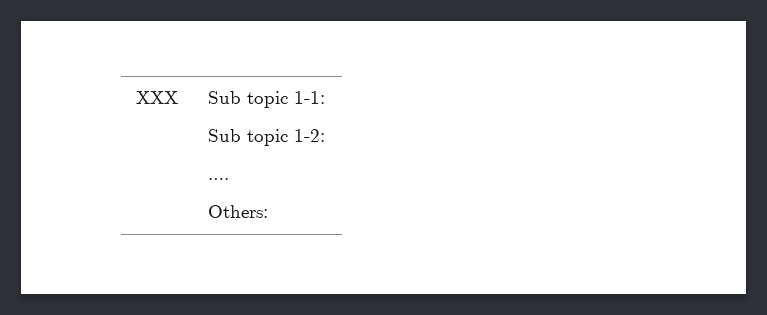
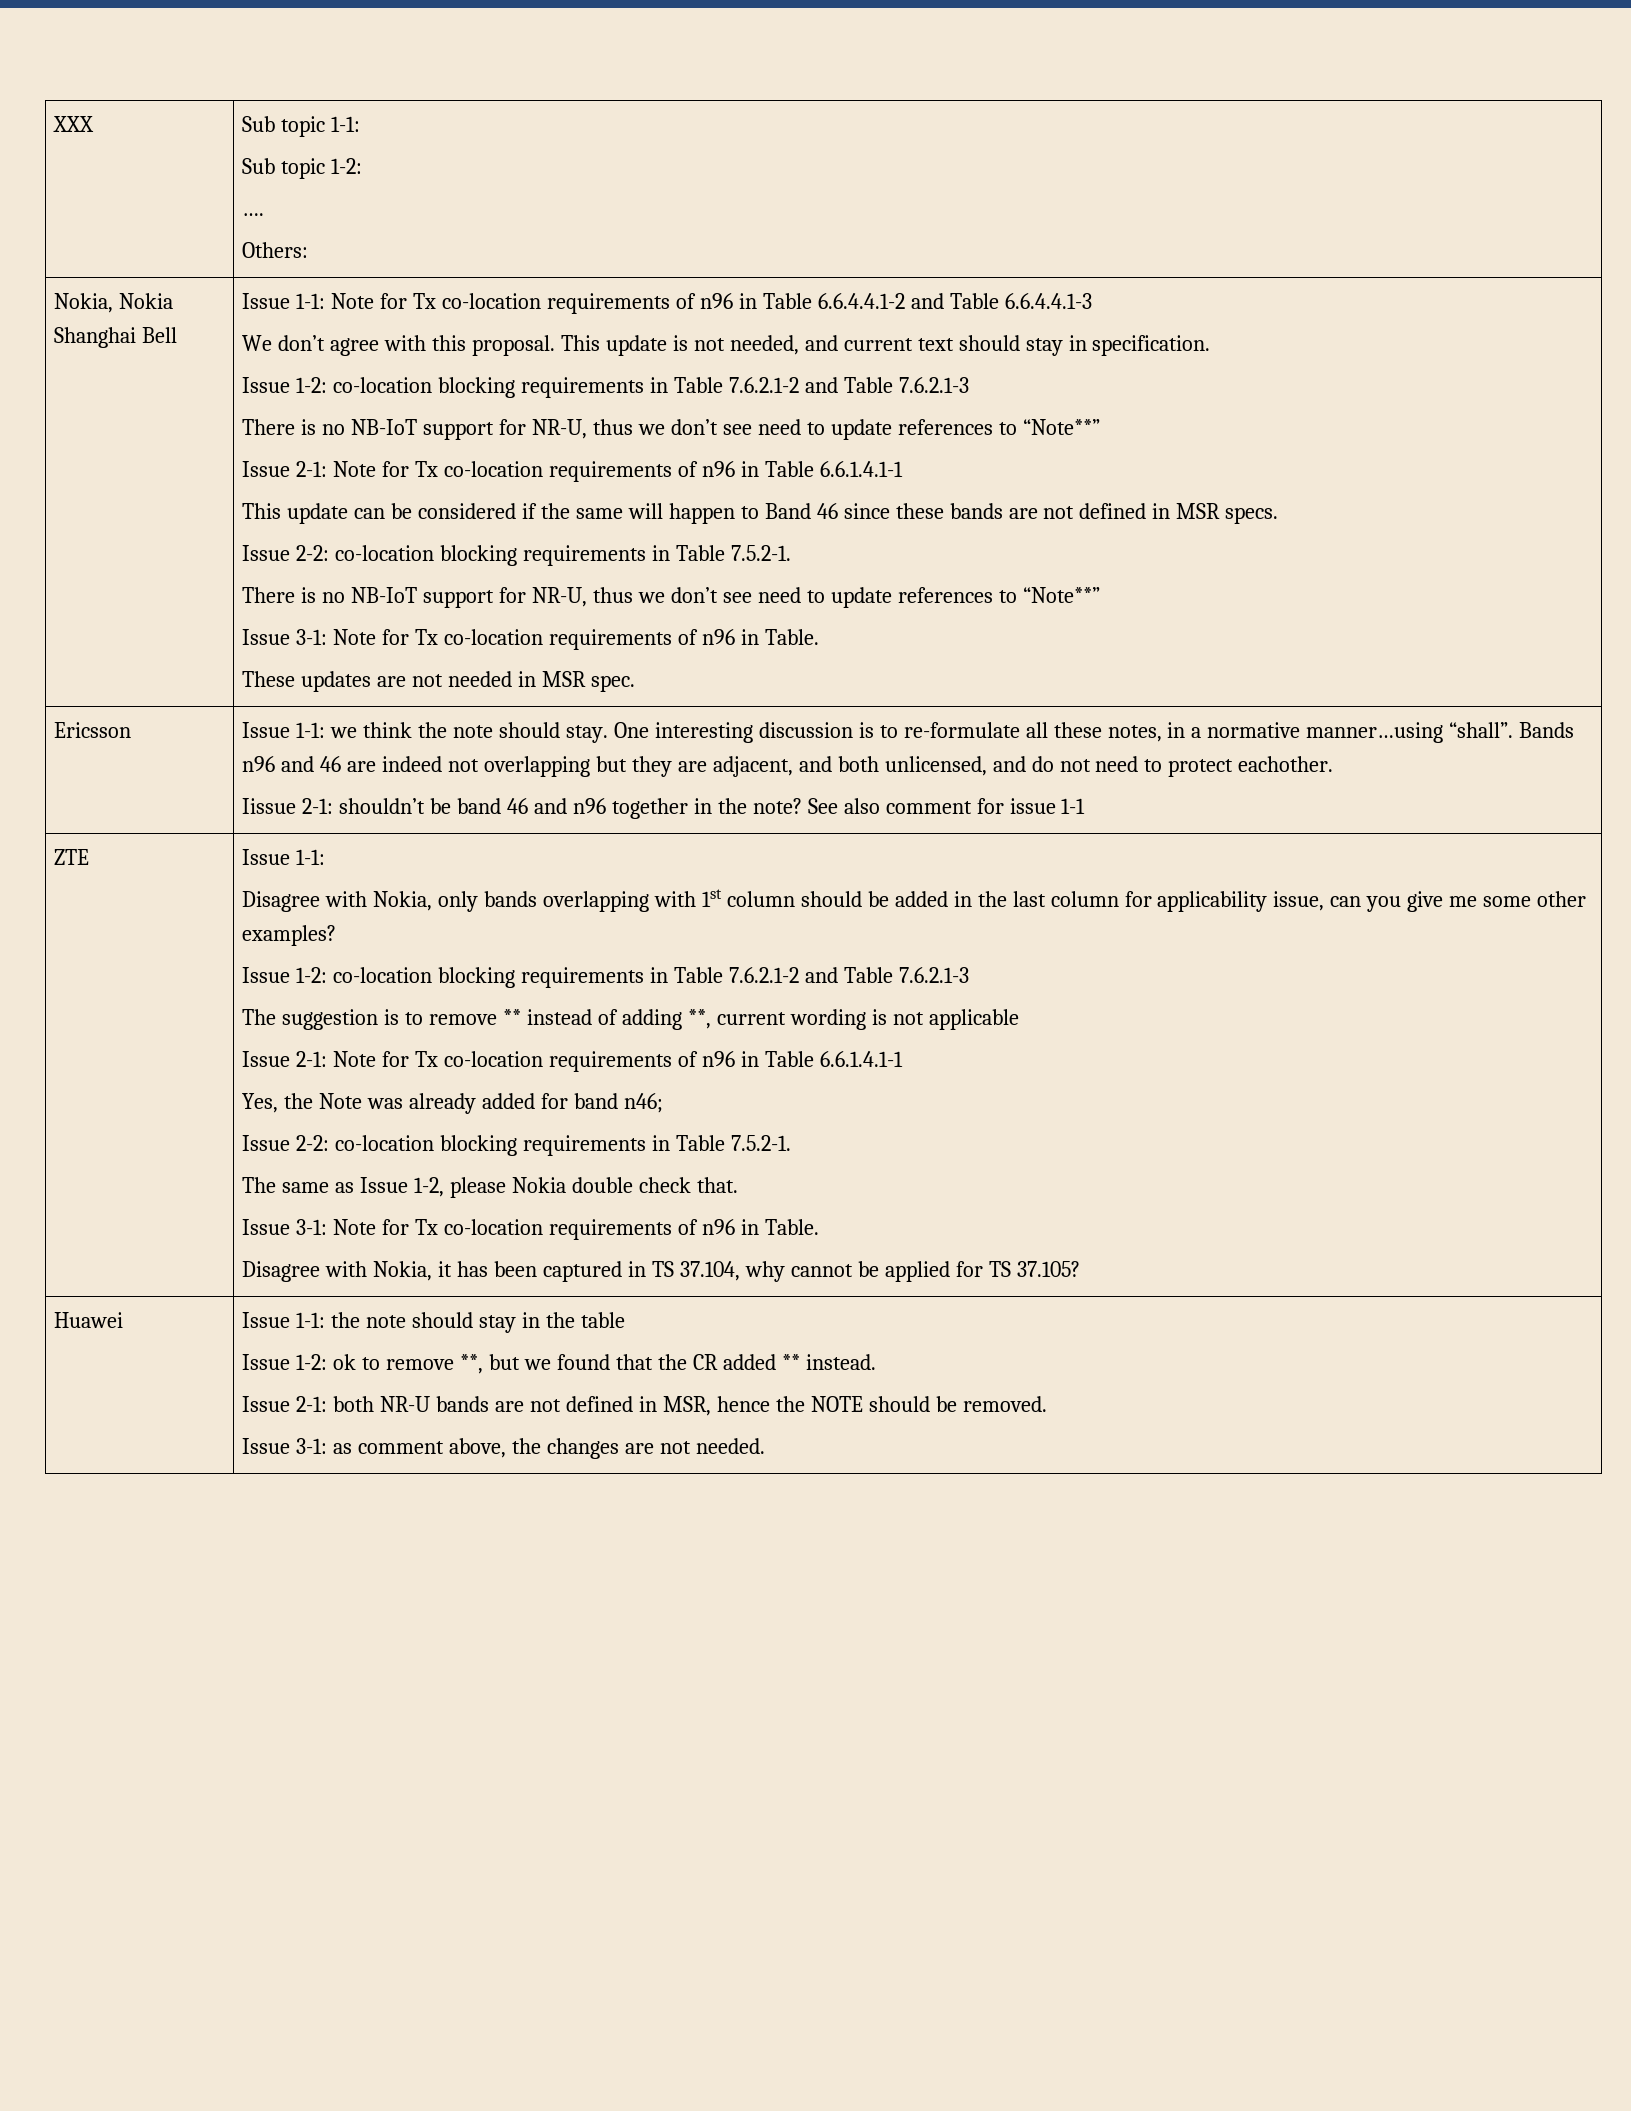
+ Nokia, Nokia Shanghai Bell | Issue 1-1: Note for Tx co-location requirements of n96 in Table 6.6.4.4.1-2 and Table 6.6.4.4.1-3
+ We don’t agree with this proposal. This update is not needed, and current text should stay in specification.
+ Issue 1-2: co-location blocking requirements in Table 7.6.2.1-2 and Table 7.6.2.1-3
+ There is no NB-IoT support for NR-U, thus we don’t see need to update references to “Note**”
+ Issue 2-1: Note for Tx co-location requirements of n96 in Table 6.6.1.4.1-1
+ This update can be considered if the same will happen to Band 46 since these bands are not defined in MSR specs.
+ Issue 2-2: co-location blocking requirements in Table 7.5.2-1.
+ There is no NB-IoT support for NR-U, thus we don’t see need to update references to “Note**”
+ Issue 3-1: Note for Tx co-location requirements of n96 in Table.
+ These updates are not needed in MSR spec.
+ Ericsson | Issue 1-1: we think the note should stay. One interesting discussion is to re-formulate all these notes, in a normative manner…using “shall”. Bands n96 and 46 are indeed not overlapping but they are adjacent, and both unlicensed, and do not need to protect eachother.
+ Iissue 2-1: shouldn’t be band 46 and n96 together in the note? See also comment for issue 1-1
+ ZTE | Issue 1-1:
+ Disagree with Nokia, only bands overlapping with 1st column should be added in the last column for applicability issue, can you give me some other examples?
+ Issue 1-2: co-location blocking requirements in Table 7.6.2.1-2 and Table 7.6.2.1-3
+ The suggestion is to remove ** instead of adding **, current wording is not applicable
+ Issue 2-1: Note for Tx co-location requirements of n96 in Table 6.6.1.4.1-1
+ Yes, the Note was already added for band n46;
+ Issue 2-2: co-location blocking requirements in Table 7.5.2-1.
+ The same as Issue 1-2, please Nokia double check that.
+ Issue 3-1: Note for Tx co-location requirements of n96 in Table.
+ Disagree with Nokia, it has been captured in TS 37.104, why cannot be applied for TS 37.105?
+ Huawei | Issue 1-1: the note should stay in the table
+ Issue 1-2: ok to remove **, but we found that the CR added ** instead.
+ Issue 2-1: both NR-U bands are not defined in MSR, hence the NOTE should be removed.
+ Issue 3-1: as comment above, the changes are not needed.

